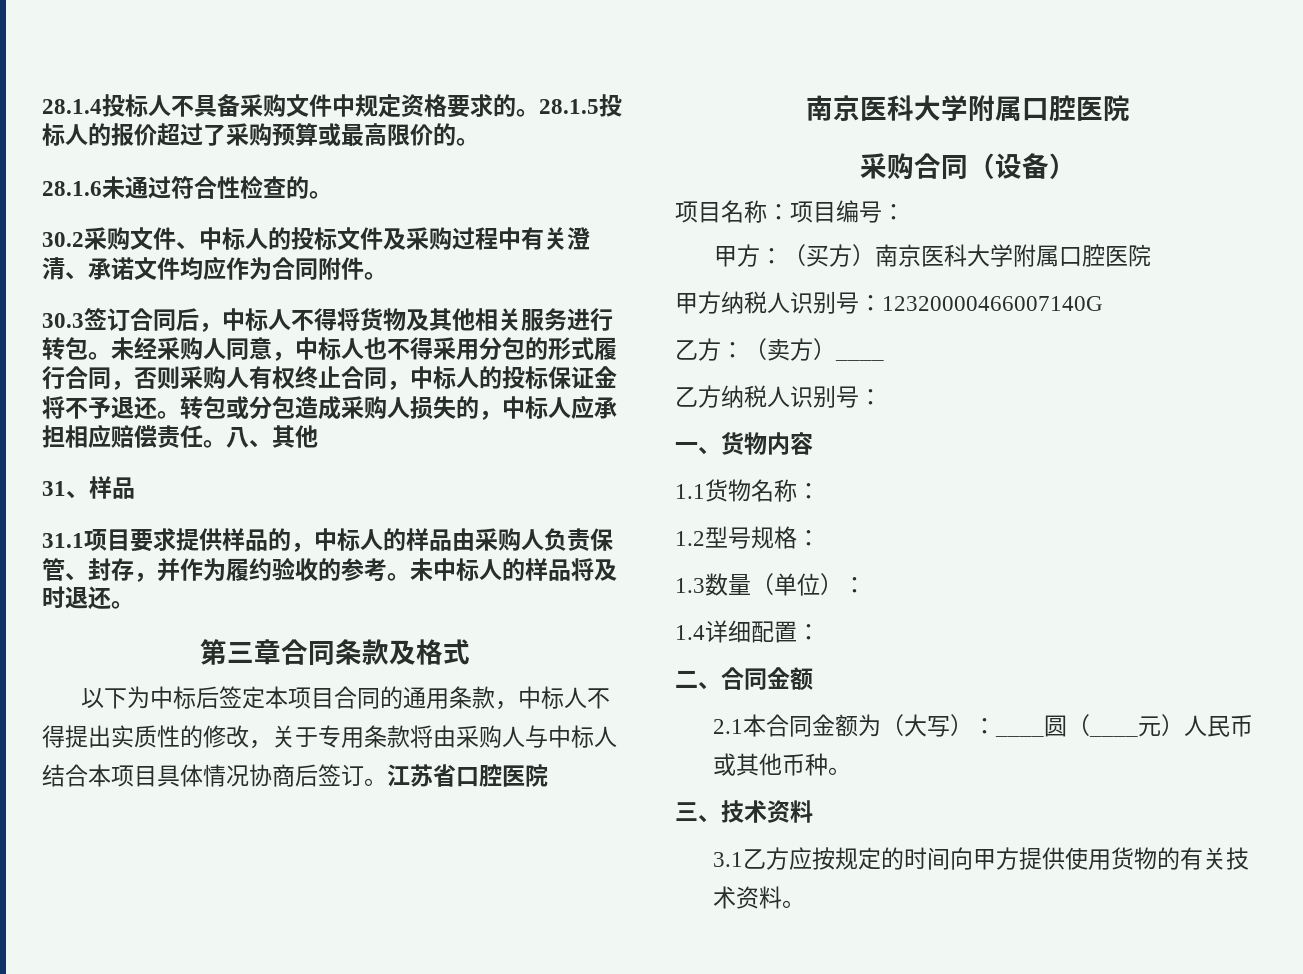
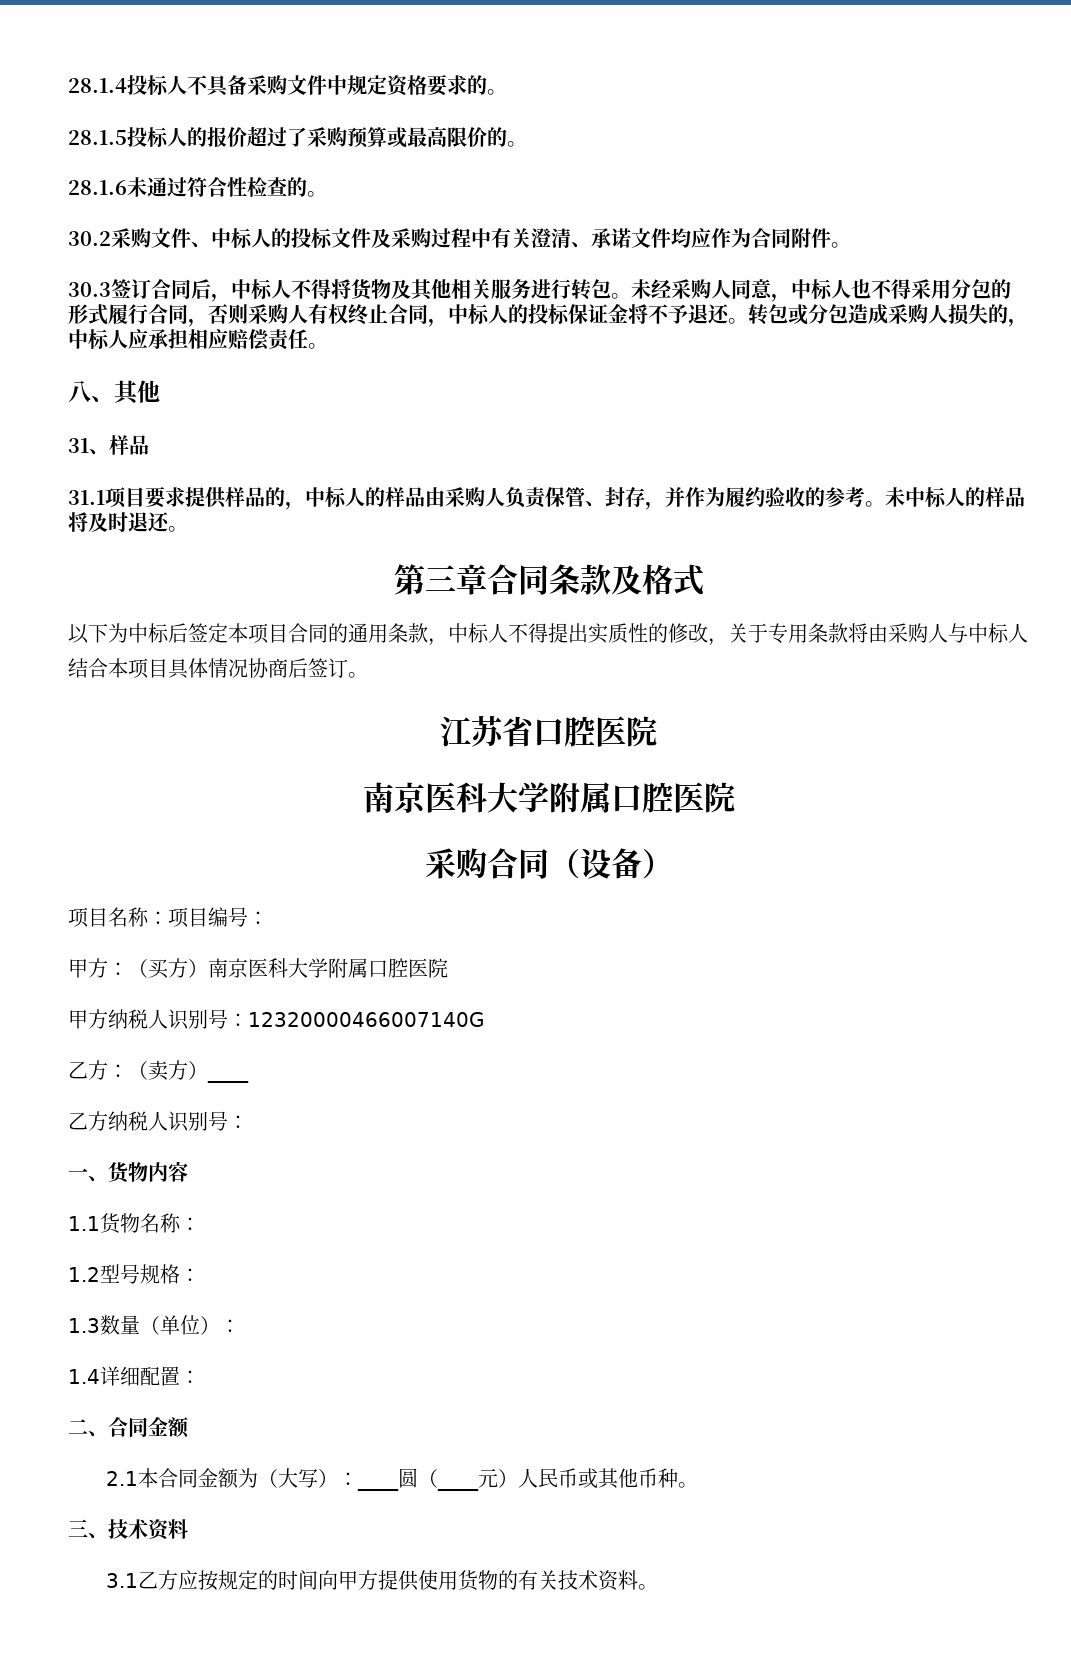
- 28.1.4投标人不具备采购文件中规定资格要求的。28.1.5投标人的报价超过了采购预算或最高限价的。
+ 28.1.4投标人不具备采购文件中规定资格要求的。
+ 28.1.5投标人的报价超过了采购预算或最高限价的。
- 转包或分包造成采购人损失的，中标人应承担相应赔偿责任。八、其他
+ 转包或分包造成采购人损失的，中标人应承担相应赔偿责任。
+ 八、其他
- 以下为中标后签定本项目合同的通用条款，中标人不得提出实质性的修改，关于专用条款将由采购人与中标人结合本项目具体情况协商后签订。江苏省口腔医院
+ 以下为中标后签定本项目合同的通用条款，中标人不得提出实质性的修改，关于专用条款将由采购人与中标人结合本项目具体情况协商后签订。
+ 江苏省口腔医院

